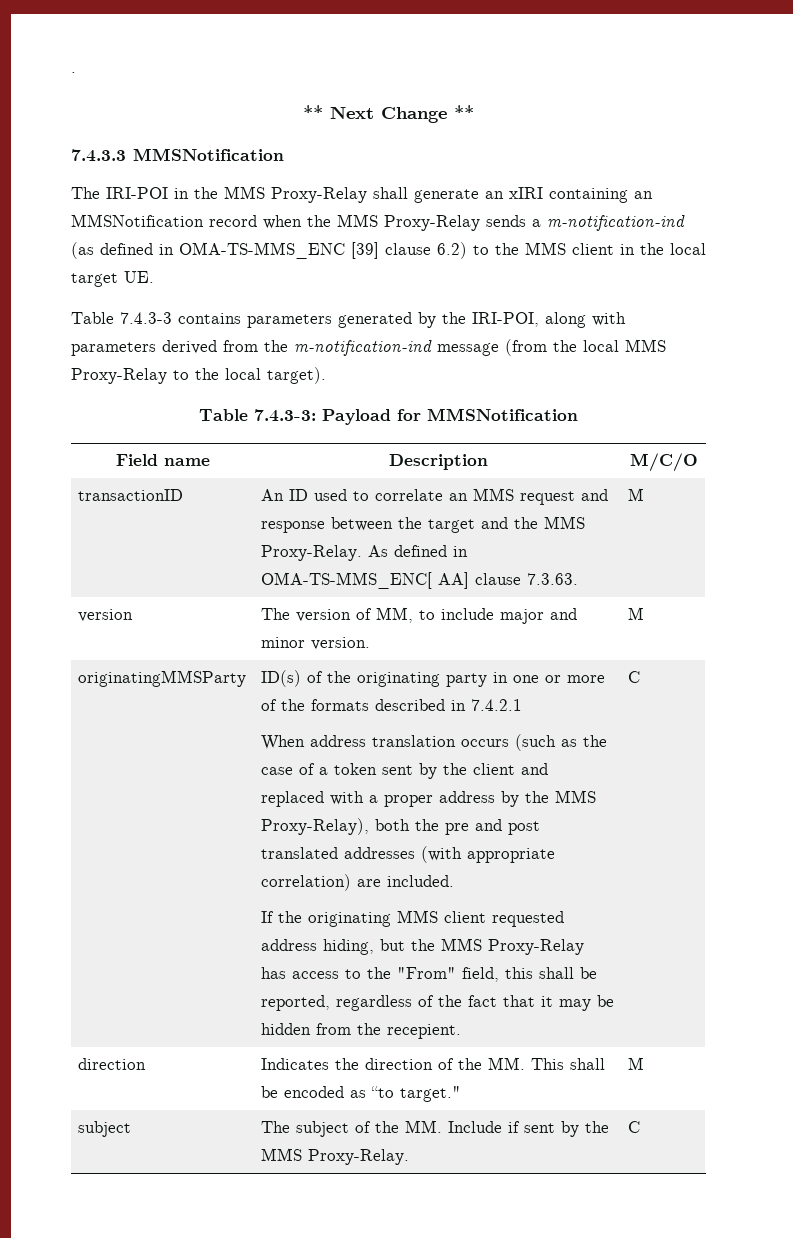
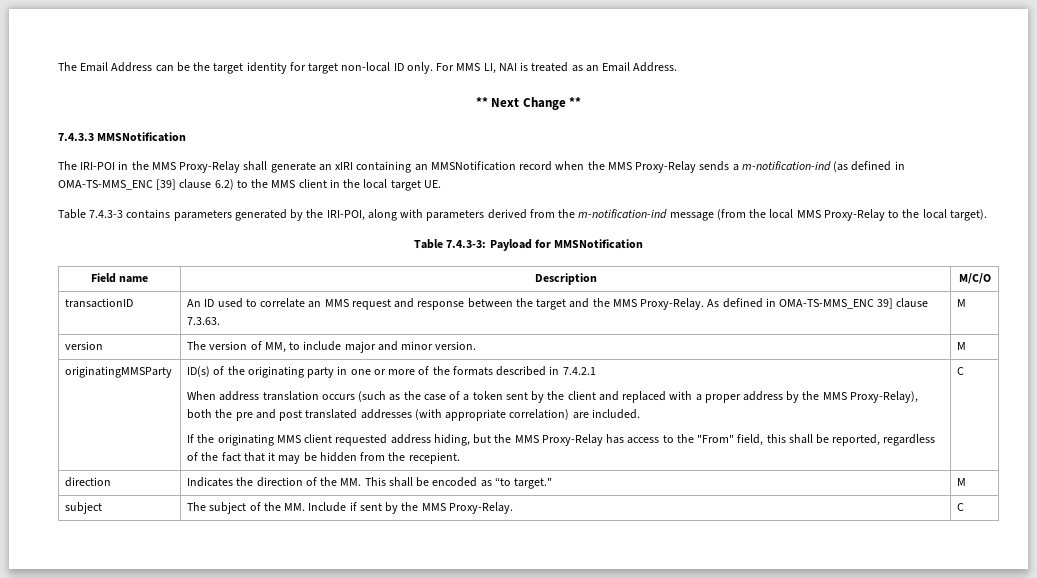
- .
+ The Email Address can be the target identity for target non-local ID only. For MMS LI, NAI is treated as an Email Address.
- transactionID | An ID used to correlate an MMS request and response between the target and the MMS Proxy-Relay. As defined in OMA-TS-MMS_ENC[ AA] clause 7.3.63. | M
+ transactionID | An ID used to correlate an MMS request and response between the target and the MMS Proxy-Relay. As defined in OMA-TS-MMS_ENC 39] clause 7.3.63. | M

